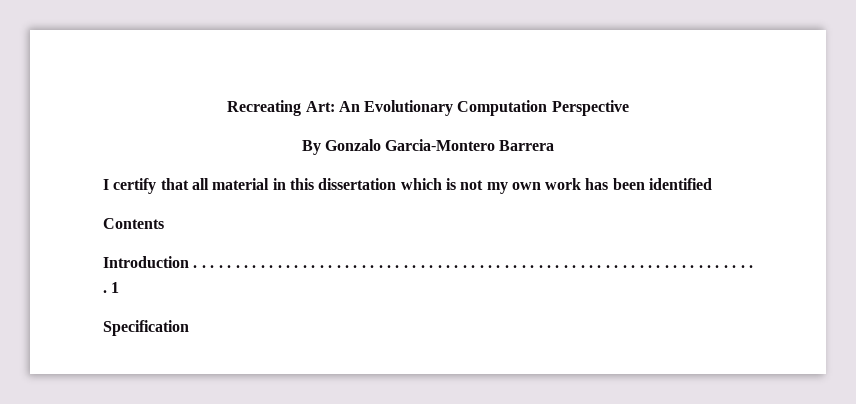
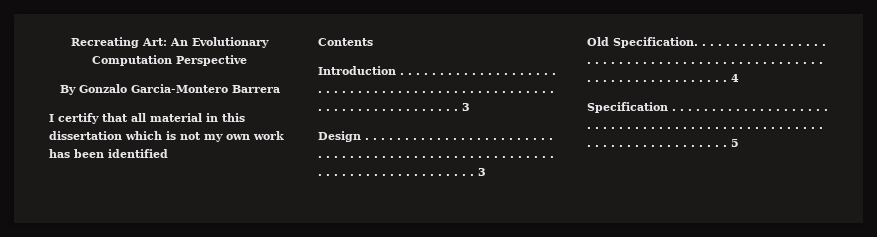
- Introduction . . . . . . . . . . . . . . . . . . . . . . . . . . . . . . . . . . . . . . . . . . . . . . . . . . . . . . . . . . . . . . . . . . . . 1
- Specification
+ Introduction . . . . . . . . . . . . . . . . . . . . . . . . . . . . . . . . . . . . . . . . . . . . . . . . . . . . . . . . . . . . . . . . . . . . 3
+ Design . . . . . . . . . . . . . . . . . . . . . . . . . . . . . . . . . . . . . . . . . . . . . . . . . . . . . . . . . . . . . . . . . . . . . . . . . . 3
+ Old Specification. . . . . . . . . . . . . . . . . . . . . . . . . . . . . . . . . . . . . . . . . . . . . . . . . . . . . . . . . . . . . . . . . 4
+ Specification . . . . . . . . . . . . . . . . . . . . . . . . . . . . . . . . . . . . . . . . . . . . . . . . . . . . . . . . . . . . . . . . . . . . 5

